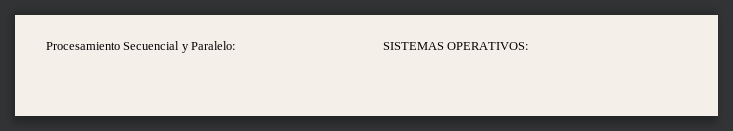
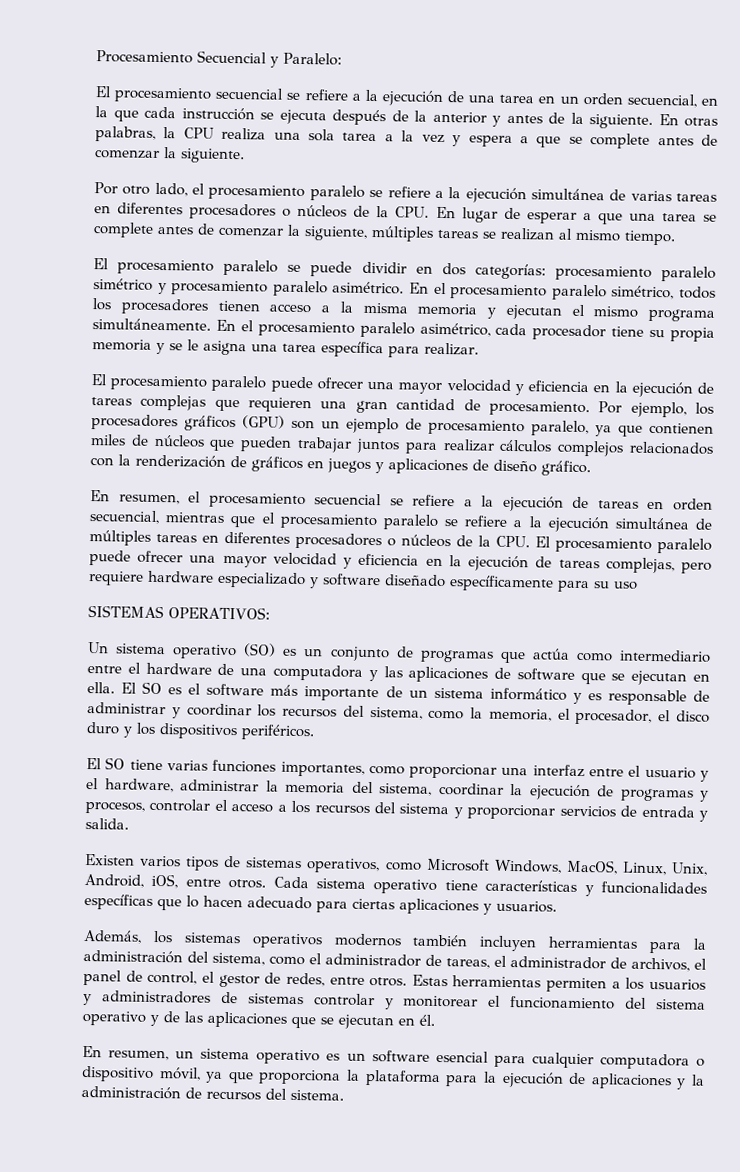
+ El procesamiento secuencial se refiere a la ejecución de una tarea en un orden secuencial, en la que cada instrucción se ejecuta después de la anterior y antes de la siguiente. En otras palabras, la CPU realiza una sola tarea a la vez y espera a que se complete antes de comenzar la siguiente.
+ Por otro lado, el procesamiento paralelo se refiere a la ejecución simultánea de varias tareas en diferentes procesadores o núcleos de la CPU. En lugar de esperar a que una tarea se complete antes de comenzar la siguiente, múltiples tareas se realizan al mismo tiempo.
+ El procesamiento paralelo se puede dividir en dos categorías: procesamiento paralelo simétrico y procesamiento paralelo asimétrico. En el procesamiento paralelo simétrico, todos los procesadores tienen acceso a la misma memoria y ejecutan el mismo programa simultáneamente. En el procesamiento paralelo asimétrico, cada procesador tiene su propia memoria y se le asigna una tarea específica para realizar.
+ El procesamiento paralelo puede ofrecer una mayor velocidad y eficiencia en la ejecución de tareas complejas que requieren una gran cantidad de procesamiento. Por ejemplo, los procesadores gráficos (GPU) son un ejemplo de procesamiento paralelo, ya que contienen miles de núcleos que pueden trabajar juntos para realizar cálculos complejos relacionados con la renderización de gráficos en juegos y aplicaciones de diseño gráfico.
+ En resumen, el procesamiento secuencial se refiere a la ejecución de tareas en orden secuencial, mientras que el procesamiento paralelo se refiere a la ejecución simultánea de múltiples tareas en diferentes procesadores o núcleos de la CPU. El procesamiento paralelo puede ofrecer una mayor velocidad y eficiencia en la ejecución de tareas complejas, pero requiere hardware especializado y software diseñado específicamente para su uso
  SISTEMAS OPERATIVOS:
+ Un sistema operativo (SO) es un conjunto de programas que actúa como intermediario entre el hardware de una computadora y las aplicaciones de software que se ejecutan en ella. El SO es el software más importante de un sistema informático y es responsable de administrar y coordinar los recursos del sistema, como la memoria, el procesador, el disco duro y los dispositivos periféricos.
+ El SO tiene varias funciones importantes, como proporcionar una interfaz entre el usuario y el hardware, administrar la memoria del sistema, coordinar la ejecución de programas y procesos, controlar el acceso a los recursos del sistema y proporcionar servicios de entrada y salida.
+ Existen varios tipos de sistemas operativos, como Microsoft Windows, MacOS, Linux, Unix, Android, iOS, entre otros. Cada sistema operativo tiene características y funcionalidades específicas que lo hacen adecuado para ciertas aplicaciones y usuarios.
+ Además, los sistemas operativos modernos también incluyen herramientas para la administración del sistema, como el administrador de tareas, el administrador de archivos, el panel de control, el gestor de redes, entre otros. Estas herramientas permiten a los usuarios y administradores de sistemas controlar y monitorear el funcionamiento del sistema operativo y de las aplicaciones que se ejecutan en él.
+ En resumen, un sistema operativo es un software esencial para cualquier computadora o dispositivo móvil, ya que proporciona la plataforma para la ejecución de aplicaciones y la administración de recursos del sistema.

